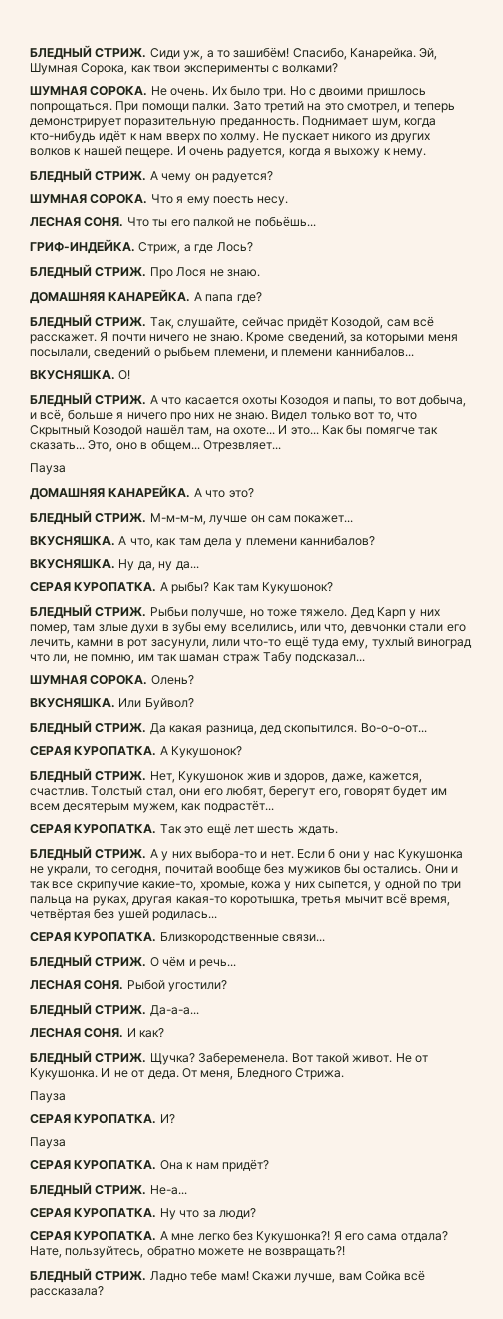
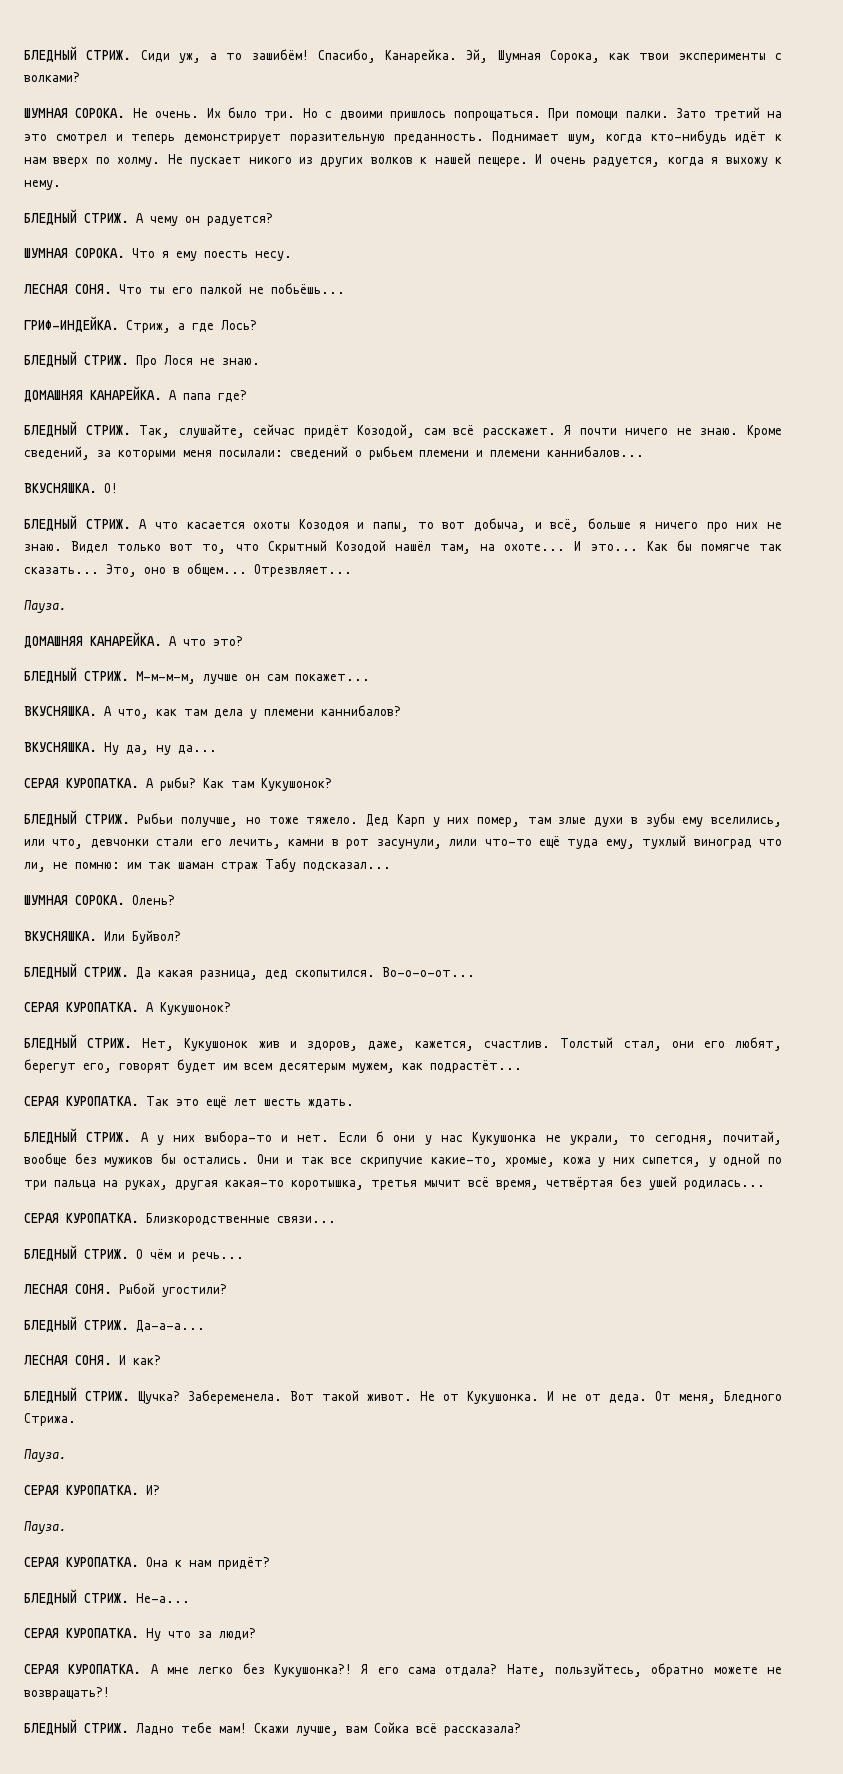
- Зато третий на это смотрел, и теперь демонстрирует поразительную преданность.
+ Зато третий на это смотрел и теперь демонстрирует поразительную преданность.
- Кроме сведений, за которыми меня посылали, сведений о рыбьем племени, и племени каннибалов...
+ Кроме сведений, за которыми меня посылали: сведений о рыбьем племени и племени каннибалов...
  Отрезвляет...
- Пауза
+ Пауза.
- Дед Карп у них помер, там злые духи в зубы ему вселились, или что, девчонки стали его лечить, камни в рот засунули, лили что-то ещё туда ему, тухлый виноград что ли, не помню, им так шаман страж Табу подсказал...
+ Дед Карп у них помер, там злые духи в зубы ему вселились, или что, девчонки стали его лечить, камни в рот засунули, лили что-то ещё туда ему, тухлый виноград что ли, не помню: им так шаман страж Табу подсказал...
- Если б они у нас Кукушонка не украли, то сегодня, почитай вообще без мужиков бы остались.
+ Если б они у нас Кукушонка не украли, то сегодня, почитай, вообще без мужиков бы остались.
  От меня, Бледного Стрижа.
- Пауза
+ Пауза.
  И?
- Пауза
+ Пауза.

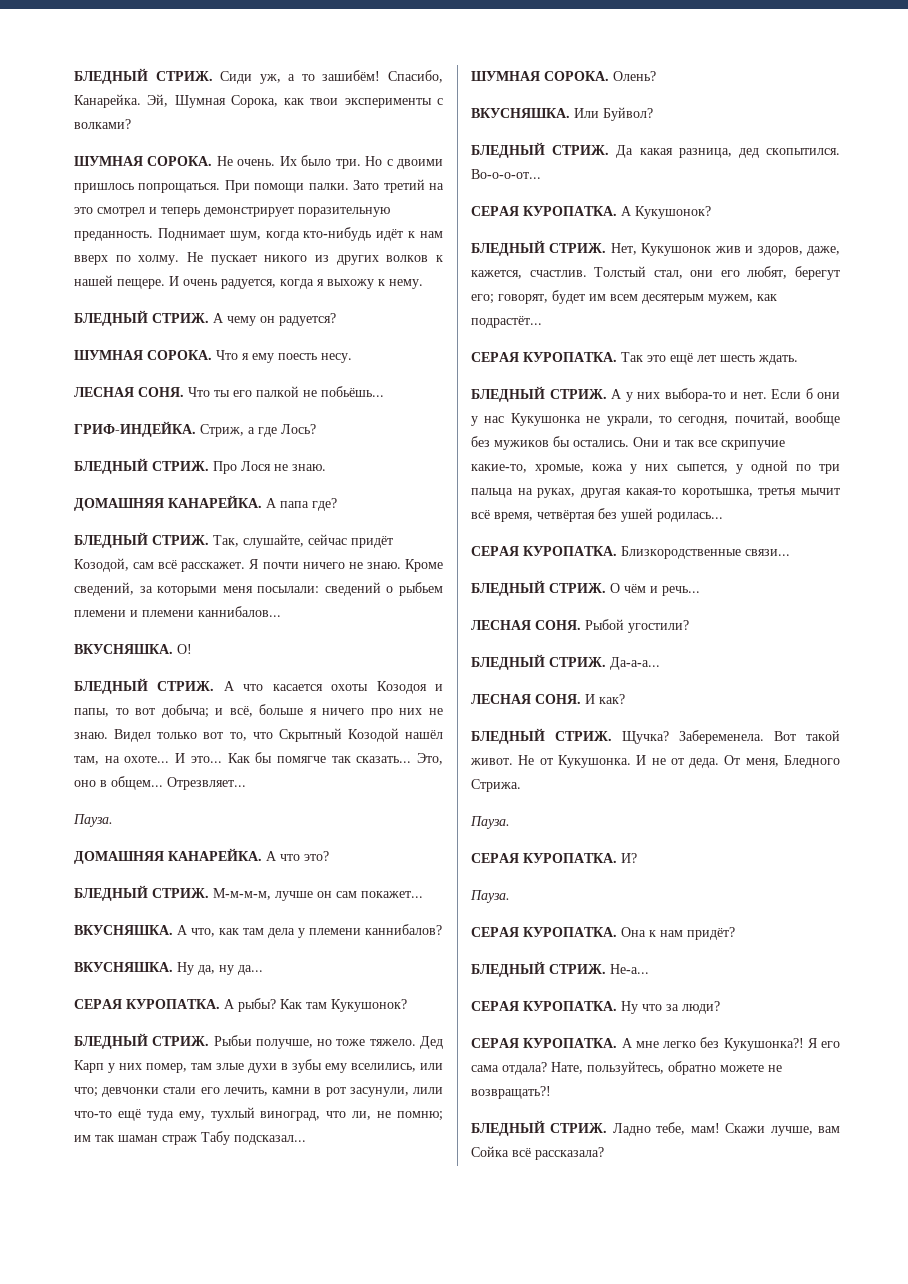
- А что касается охоты Козодоя и папы, то вот добыча, и всё, больше я ничего про них не знаю.
+ А что касается охоты Козодоя и папы, то вот добыча; и всё, больше я ничего про них не знаю.
- Дед Карп у них помер, там злые духи в зубы ему вселились, или что, девчонки стали его лечить, камни в рот засунули, лили что-то ещё туда ему, тухлый виноград что ли, не помню: им так шаман страж Табу подсказал...
+ Дед Карп у них помер, там злые духи в зубы ему вселились, или что; девчонки стали его лечить, камни в рот засунули, лили что-то ещё туда ему, тухлый виноград, что ли, не помню; им так шаман страж Табу подсказал...
- Толстый стал, они его любят, берегут его, говорят будет им всем десятерым мужем, как подрастёт...
+ Толстый стал, они его любят, берегут его; говорят, будет им всем десятерым мужем, как подрастёт...
- Ладно тебе мам!
+ Ладно тебе, мам!

